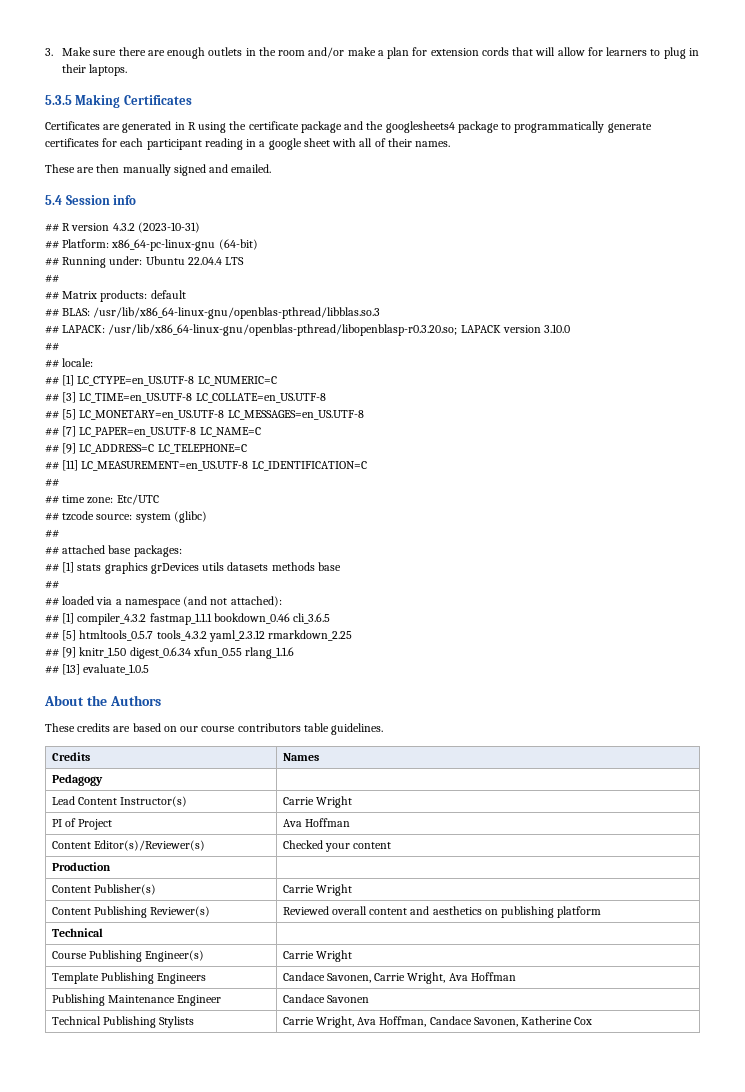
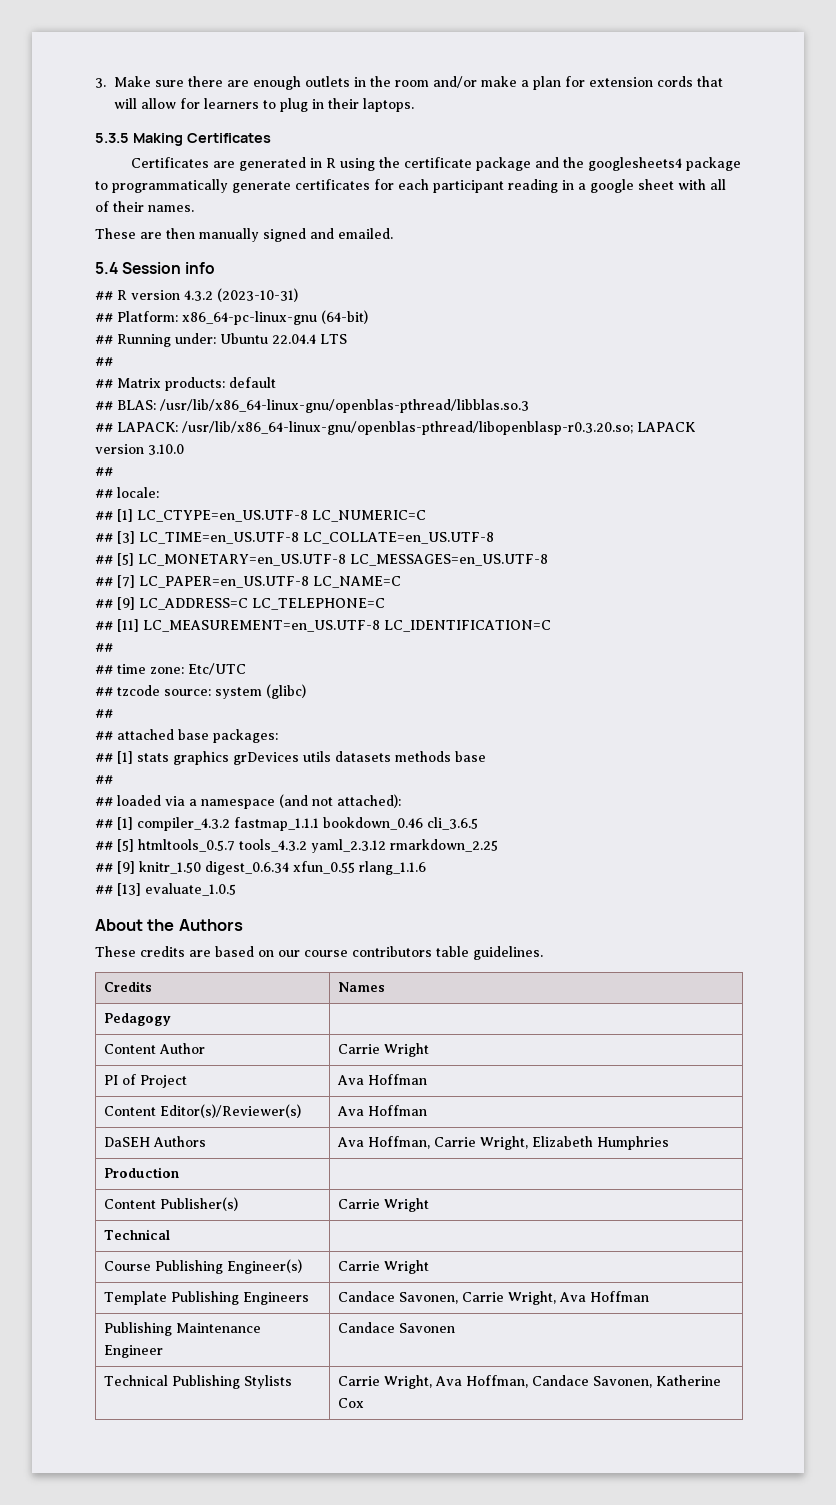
- Lead Content Instructor(s) | Carrie Wright
+ Content Author | Carrie Wright
- Content Editor(s)/Reviewer(s) | Checked your content
+ Content Editor(s)/Reviewer(s) | Ava Hoffman
+ DaSEH Authors | Ava Hoffman, Carrie Wright, Elizabeth Humphries
- Content Publishing Reviewer(s) | Reviewed overall content and aesthetics on publishing platform

